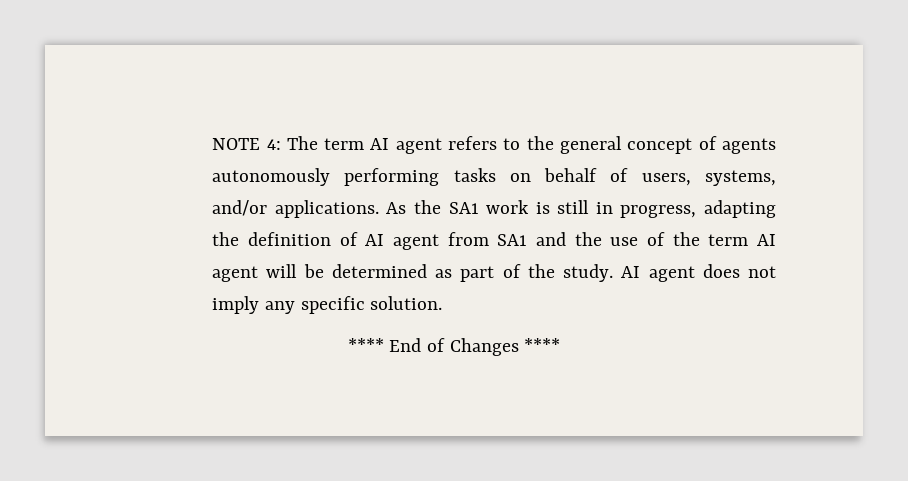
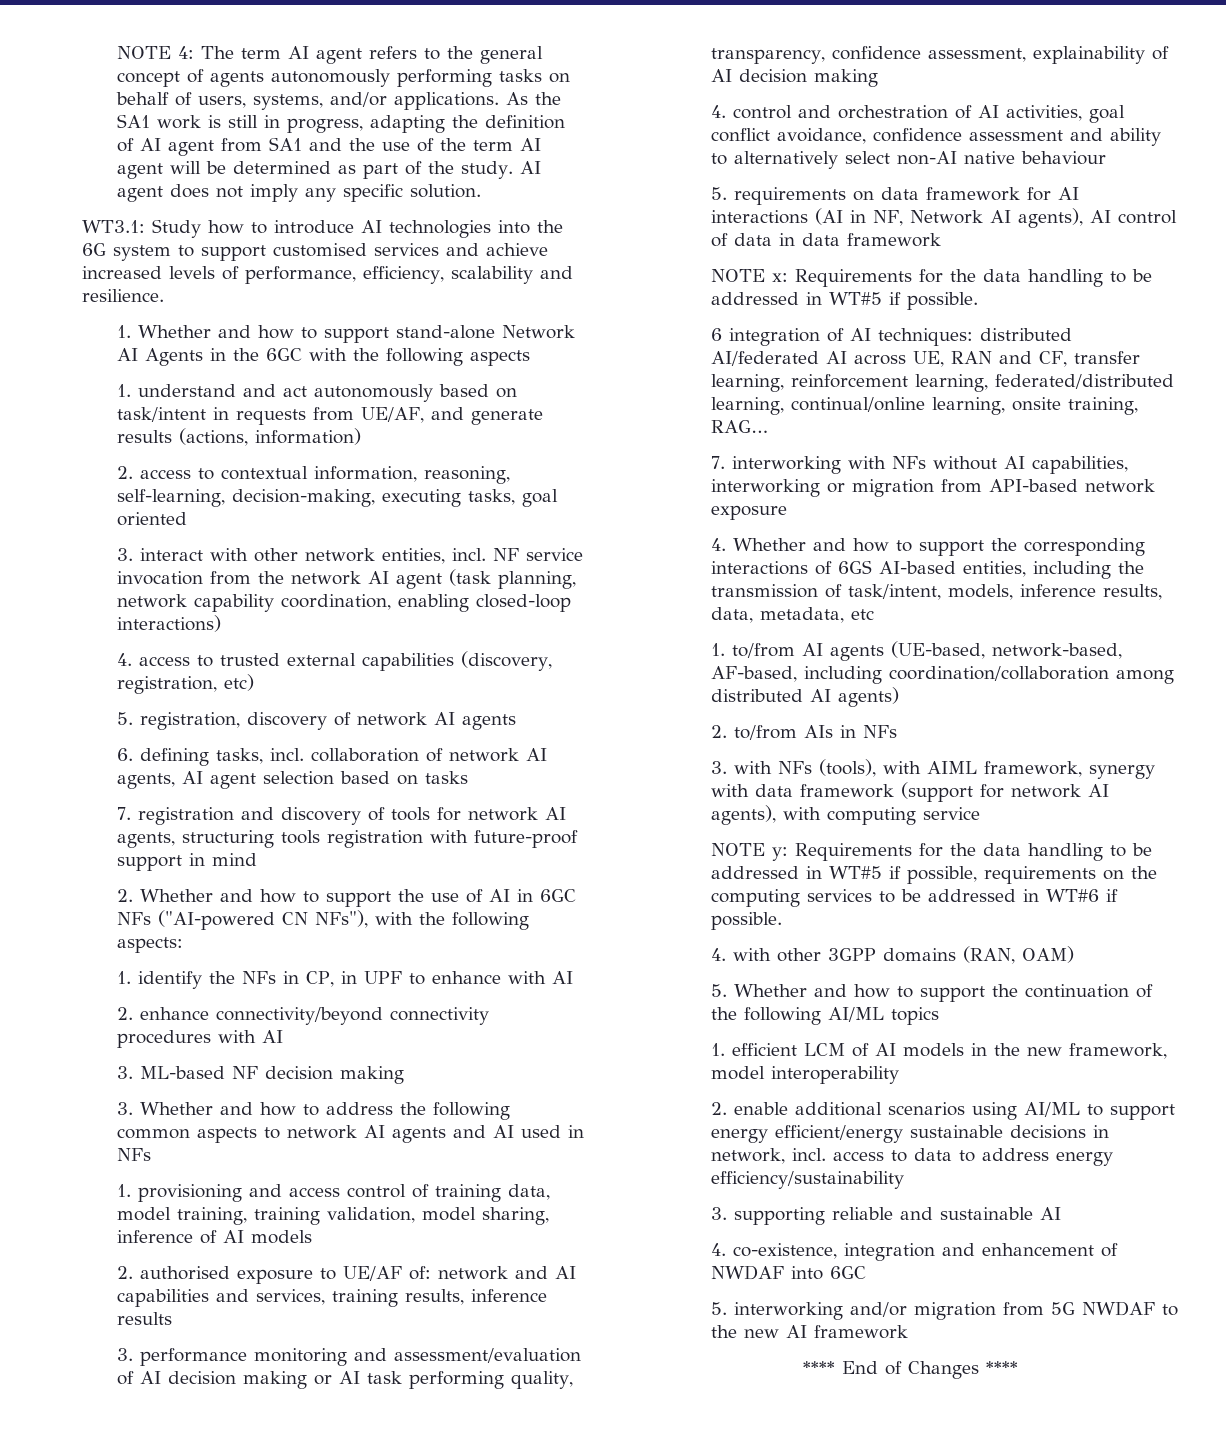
+ WT3.1: Study how to introduce AI technologies into the 6G system to support customised services and achieve increased levels of performance, efficiency, scalability and resilience.
+ 1. Whether and how to support stand-alone Network AI Agents in the 6GC with the following aspects
+ 1. understand and act autonomously based on task/intent in requests from UE/AF, and generate results (actions, information)
+ 2. access to contextual information, reasoning, self-learning, decision-making, executing tasks, goal oriented
+ 3. interact with other network entities, incl. NF service invocation from the network AI agent (task planning, network capability coordination, enabling closed-loop interactions)
+ 4. access to trusted external capabilities (discovery, registration, etc)
+ 5. registration, discovery of network AI agents
+ 6. defining tasks, incl. collaboration of network AI agents, AI agent selection based on tasks
+ 7. registration and discovery of tools for network AI agents, structuring tools registration with future-proof support in mind
+ 2. Whether and how to support the use of AI in 6GC NFs ("AI-powered CN NFs"), with the following aspects:
+ 1. identify the NFs in CP, in UPF to enhance with AI
+ 2. enhance connectivity/beyond connectivity procedures with AI
+ 3. ML-based NF decision making
+ 3. Whether and how to address the following common aspects to network AI agents and AI used in NFs
+ 1. provisioning and access control of training data, model training, training validation, model sharing, inference of AI models
+ 2. authorised exposure to UE/AF of: network and AI capabilities and services, training results, inference results
+ 3. performance monitoring and assessment/evaluation of AI decision making or AI task performing quality, transparency, confidence assessment, explainability of AI decision making
+ 4. control and orchestration of AI activities, goal conflict avoidance, confidence assessment and ability to alternatively select non-AI native behaviour
+ 5. requirements on data framework for AI interactions (AI in NF, Network AI agents), AI control of data in data framework
+ NOTE x: Requirements for the data handling to be addressed in WT#5 if possible.
+ 6 integration of AI techniques: distributed AI/federated AI across UE, RAN and CF, transfer learning, reinforcement learning, federated/distributed learning, continual/online learning, onsite training, RAG…
+ 7. interworking with NFs without AI capabilities, interworking or migration from API-based network exposure
+ 4. Whether and how to support the corresponding interactions of 6GS AI-based entities, including the transmission of task/intent, models, inference results, data, metadata, etc
+ 1. to/from AI agents (UE-based, network-based, AF-based, including coordination/collaboration among distributed AI agents)
+ 2. to/from AIs in NFs
+ 3. with NFs (tools), with AIML framework, synergy with data framework (support for network AI agents), with computing service
+ NOTE y: Requirements for the data handling to be addressed in WT#5 if possible, requirements on the computing services to be addressed in WT#6 if possible.
+ 4. with other 3GPP domains (RAN, OAM)
+ 5. Whether and how to support the continuation of the following AI/ML topics
+ 1. efficient LCM of AI models in the new framework, model interoperability
+ 2. enable additional scenarios using AI/ML to support energy efficient/energy sustainable decisions in network, incl. access to data to address energy efficiency/sustainability
+ 3. supporting reliable and sustainable AI
+ 4. co-existence, integration and enhancement of NWDAF into 6GC
+ 5. interworking and/or migration from 5G NWDAF to the new AI framework

